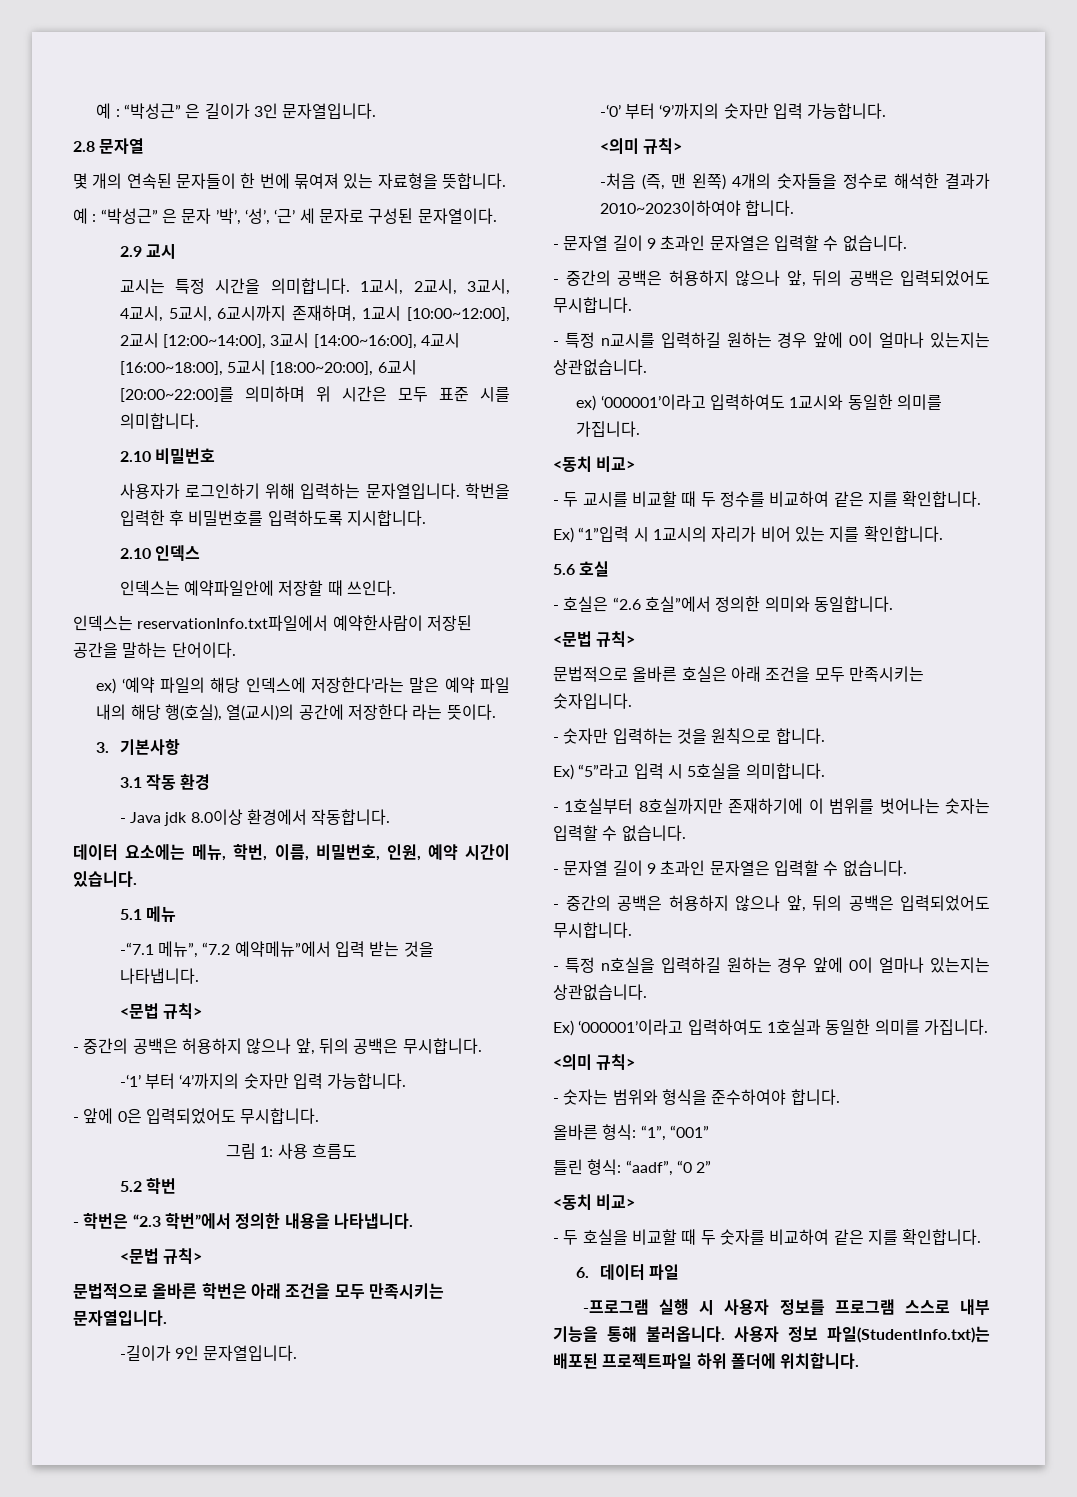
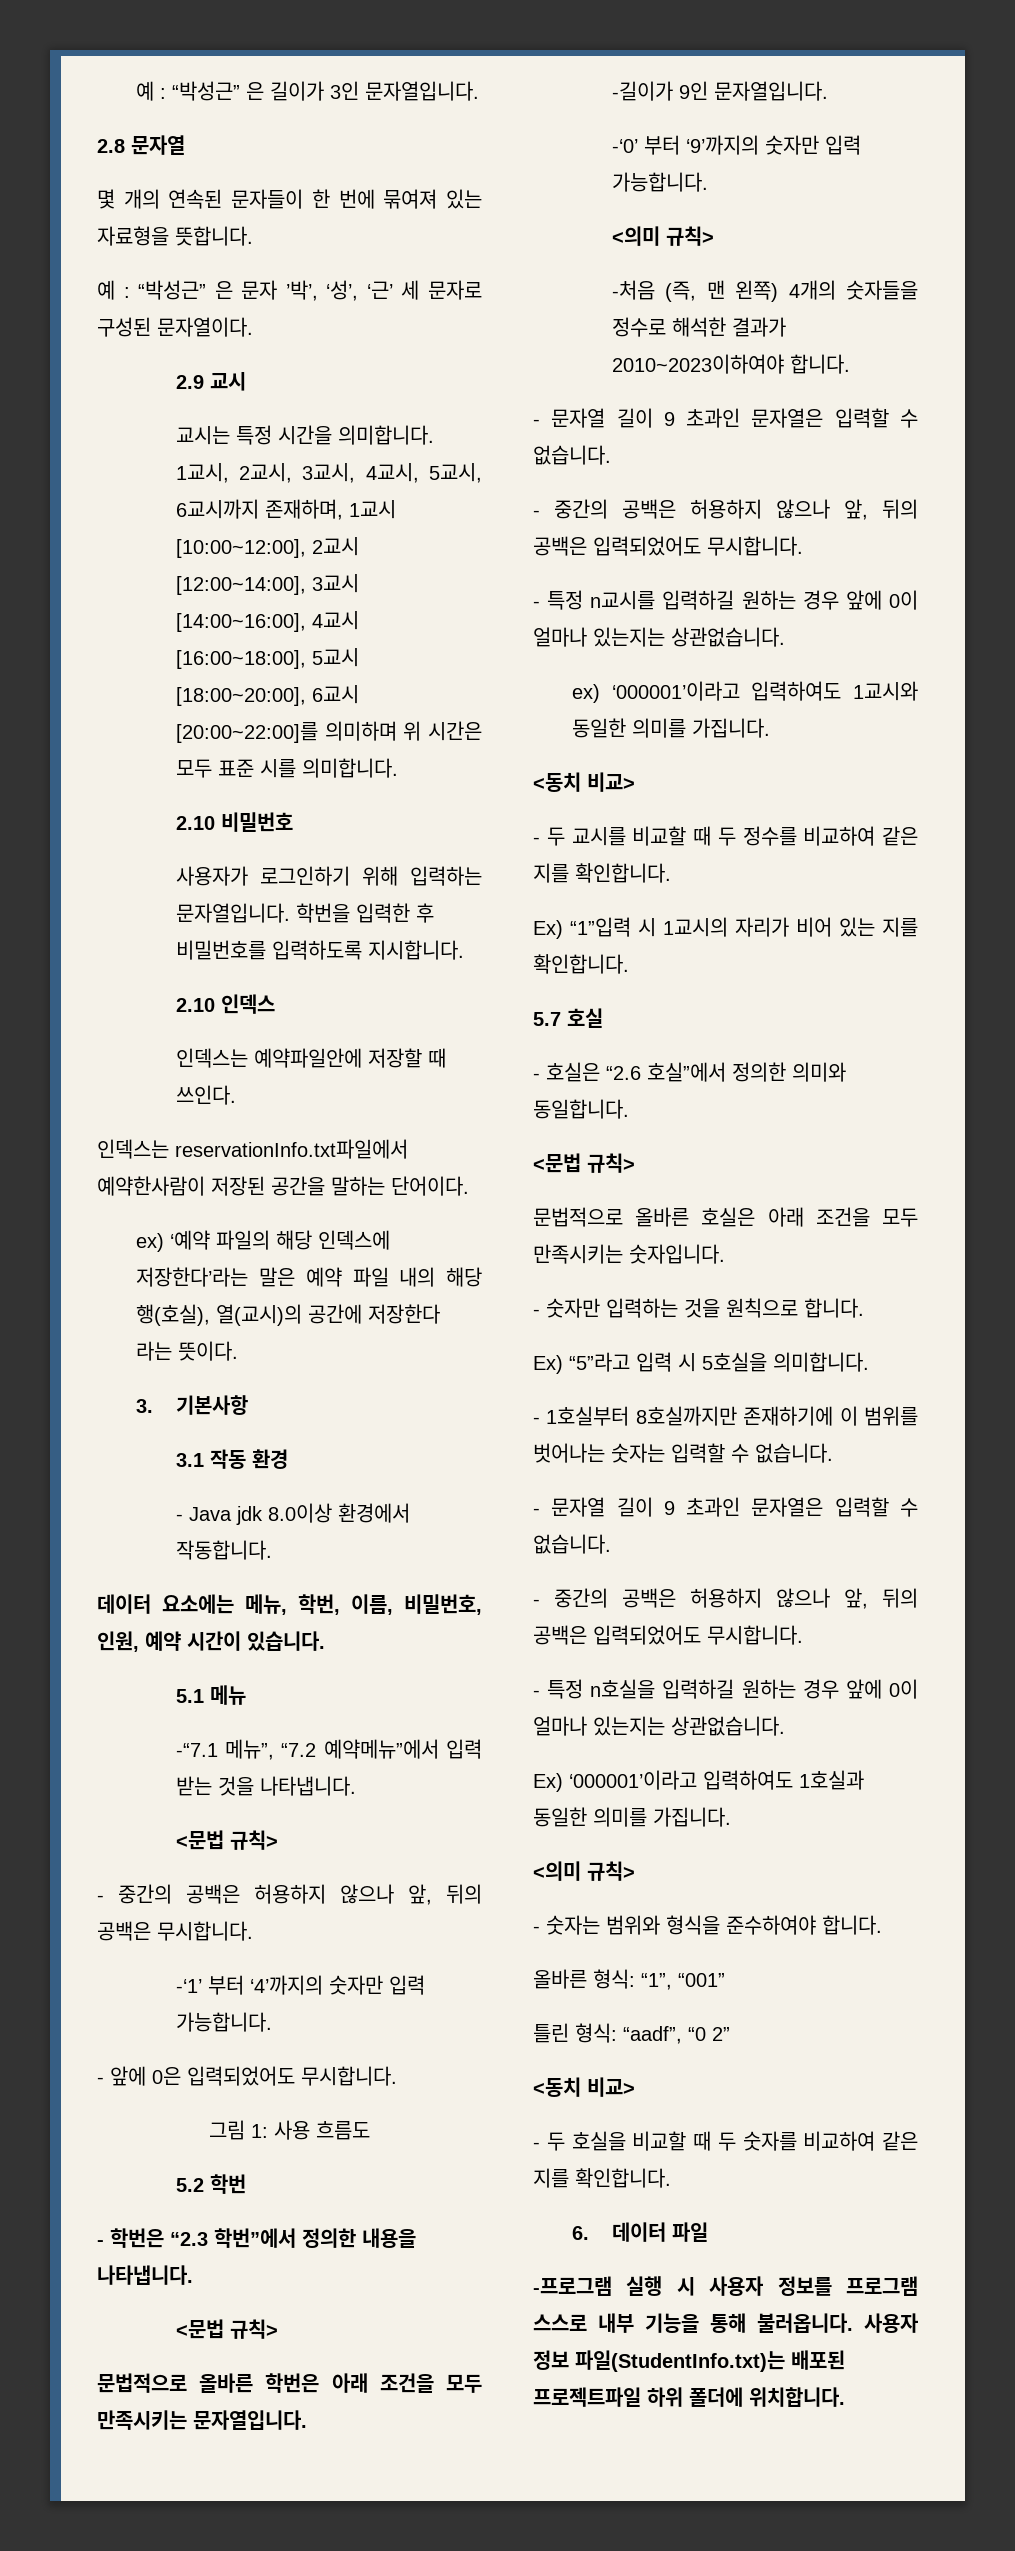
- 5.6 호실
+ 5.7 호실

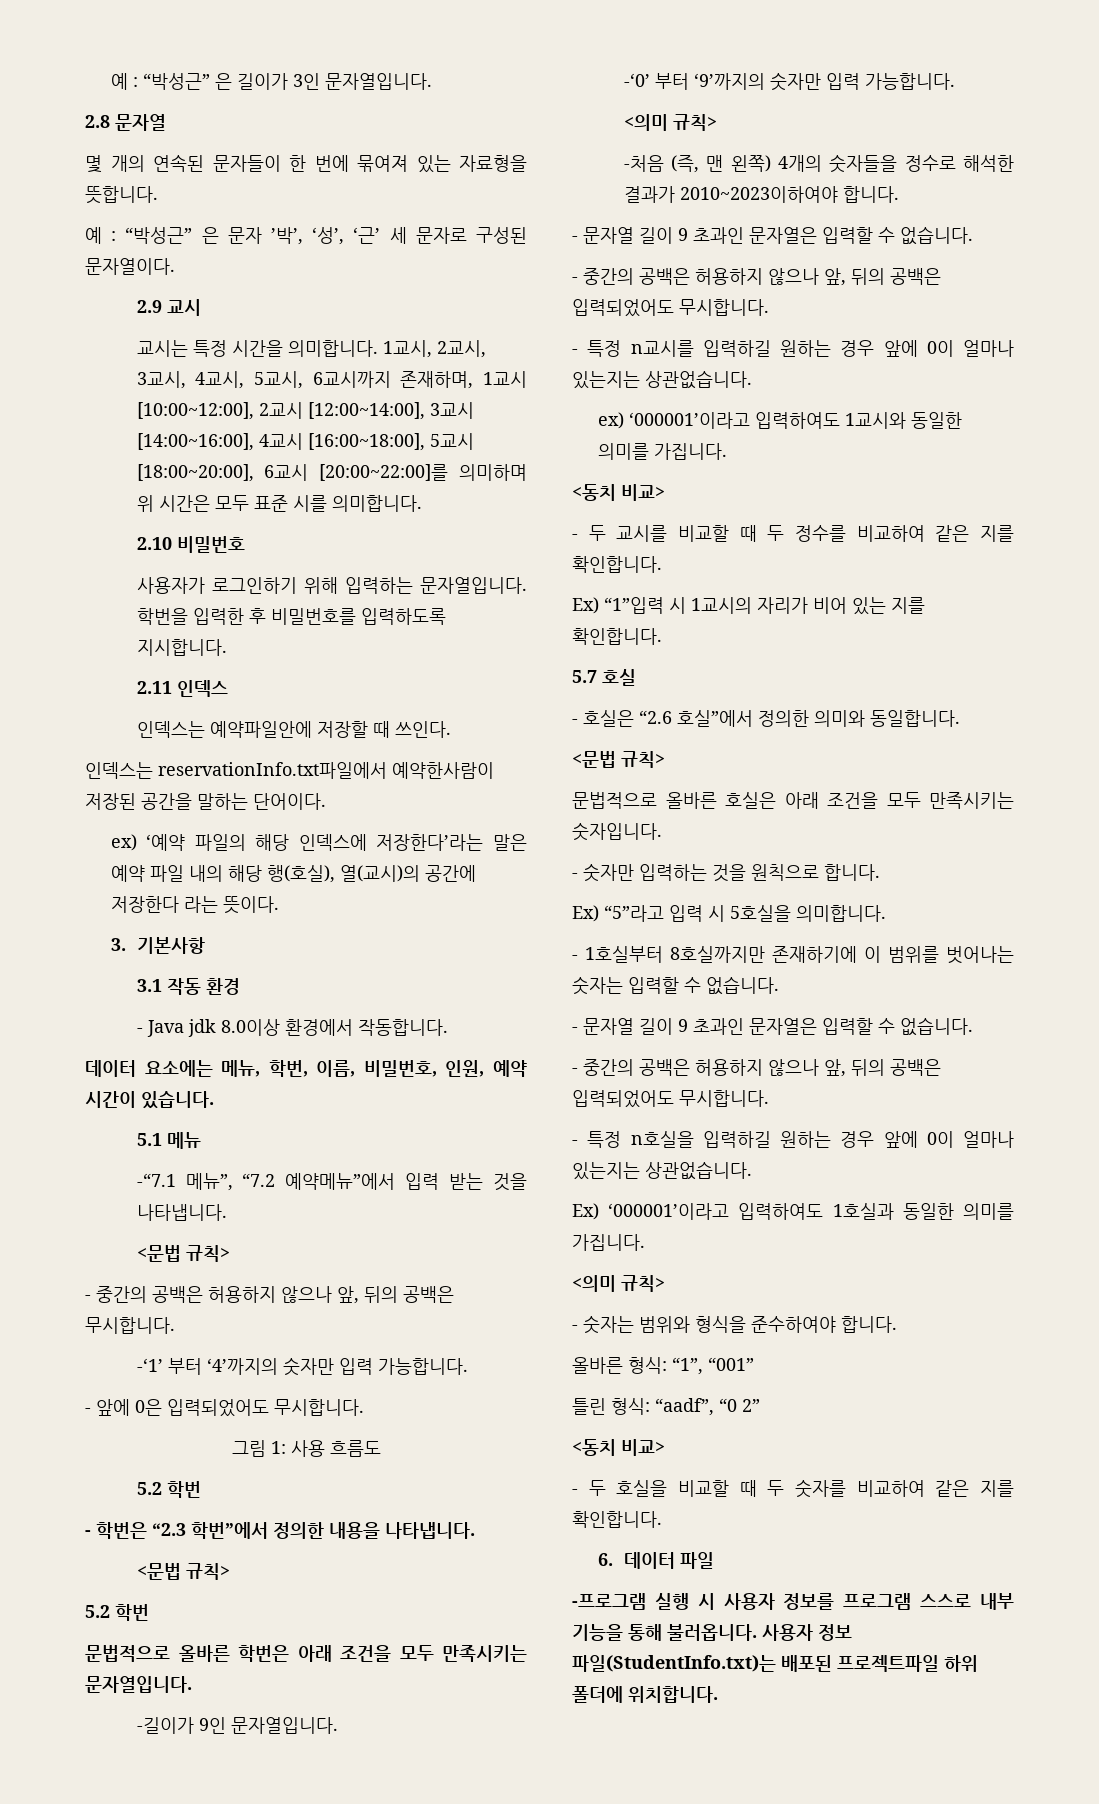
- 2.10 인덱스
+ 2.11 인덱스
  - 학번은 “2.3 학번”에서 정의한 내용을 나타냅니다.
  <문법 규칙>
+ 5.2 학번

